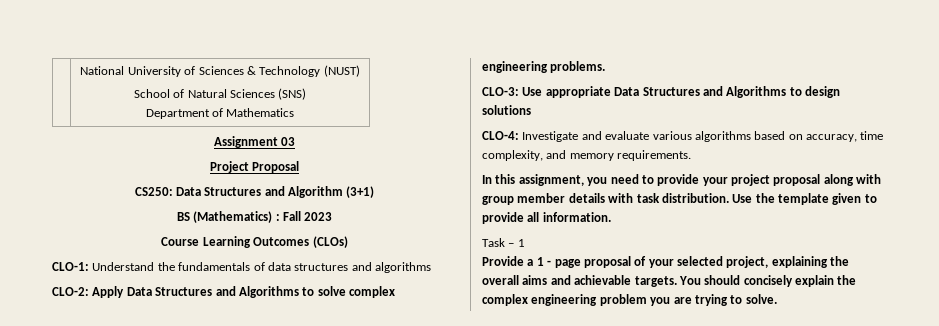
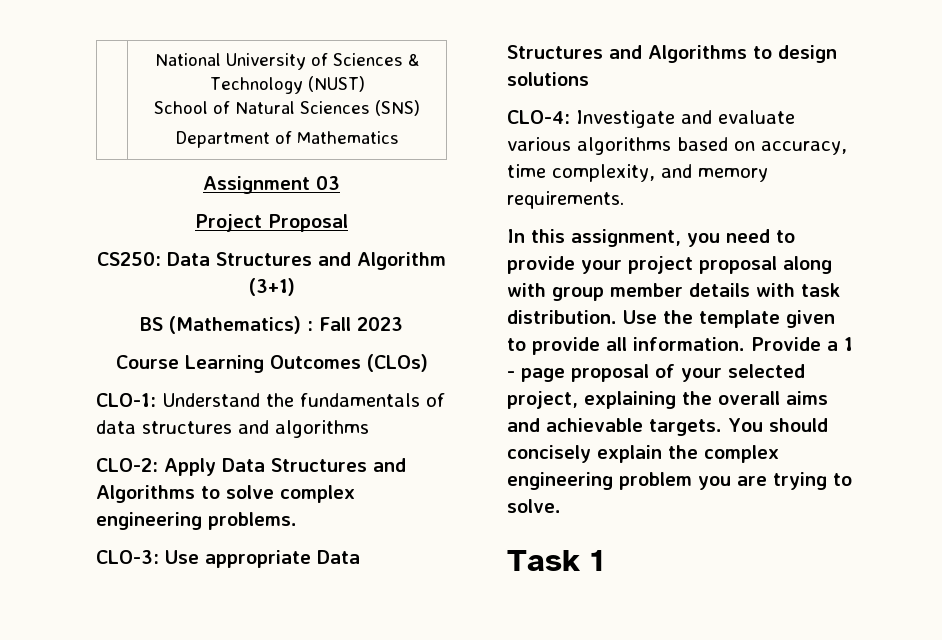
- Use the template given to provide all information.
- Task – 1
- Provide a 1 - page proposal of your selected project, explaining the overall aims and achievable targets.
+ Use the template given to provide all information. Provide a 1 - page proposal of your selected project, explaining the overall aims and achievable targets.
+ Task 1

